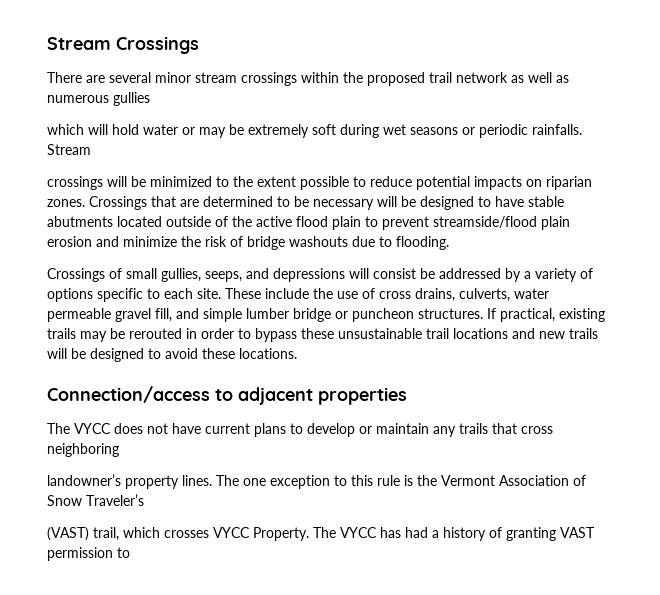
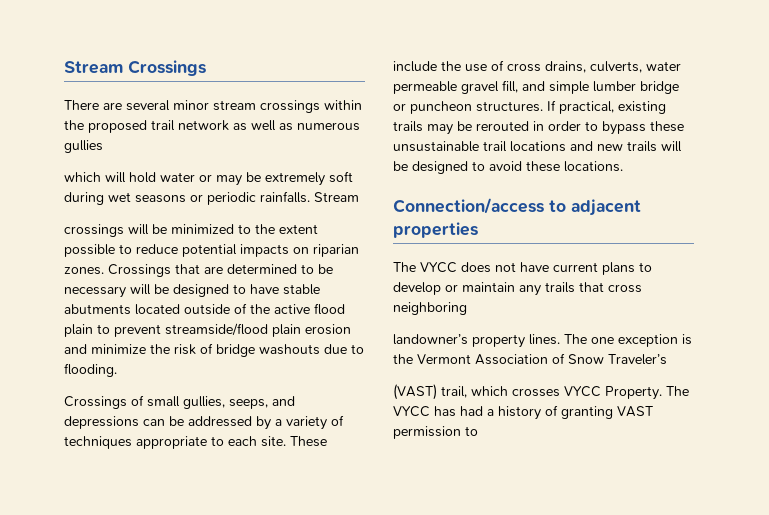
- Crossings of small gullies, seeps, and depressions will consist be addressed by a variety of options specific to each site.
+ Crossings of small gullies, seeps, and depressions can be addressed by a variety of techniques appropriate to each site.
- The one exception to this rule is the Vermont Association of Snow Traveler’s
+ The one exception is the Vermont Association of Snow Traveler’s

